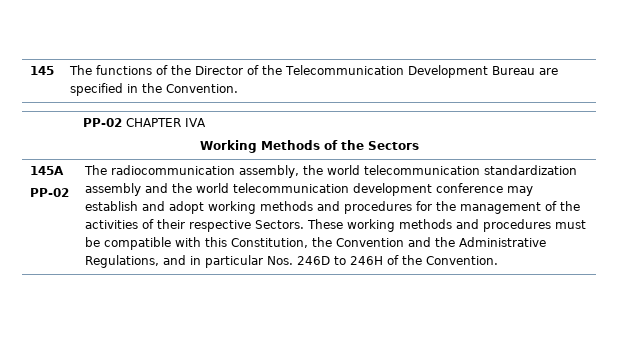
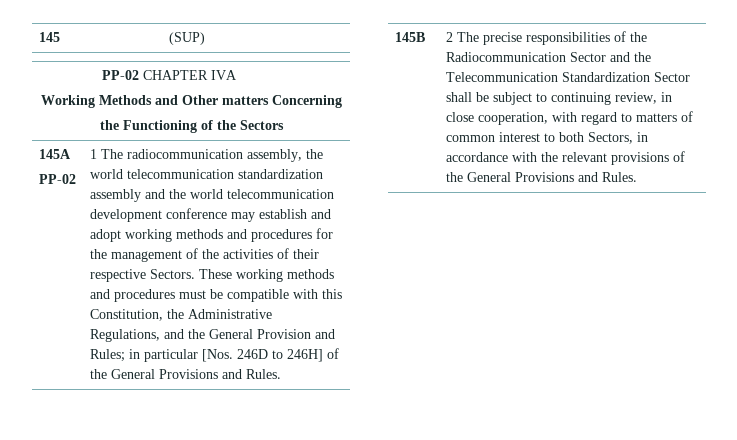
- 145 | The functions of the Director of the Telecommunication Development Bureau are specified in the Convention.
+ 145 | (SUP)
  PP-02 CHAPTER IVA
- Working Methods of the Sectors
+ Working Methods and Other matters Concerning
+ the Functioning of the Sectors
- The radiocommunication assembly, the world telecommunication standardization assembly and the world telecommunication development conference may establish and adopt working methods and procedures for the management of the activities of their respective Sectors.
+ 1 The radiocommunication assembly, the world telecommunication standardization assembly and the world telecommunication development conference may establish and adopt working methods and procedures for the management of the activities of their respective Sectors.
- These working methods and procedures must be compatible with this Constitution, the Convention and the Administrative Regulations, and in particular Nos. 246D to 246H of the Convention.
+ These working methods and procedures must be compatible with this Constitution, the Administrative Regulations, and the General Provision and Rules; in particular [Nos. 246D to 246H] of the General Provisions and Rules.
+ 145B | 2 The precise responsibilities of the Radiocommunication Sector and the Telecommunication Standardization Sector shall be subject to continuing review, in close cooperation, with regard to matters of common interest to both Sectors, in accordance with the relevant provisions of the General Provisions and Rules.

